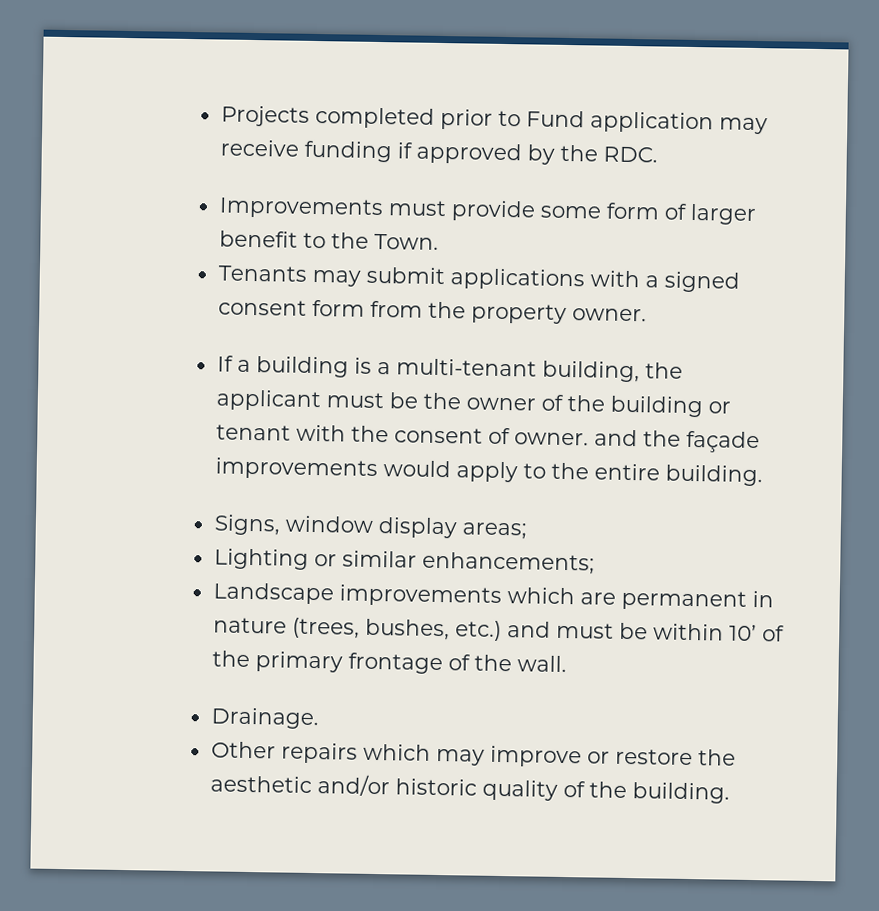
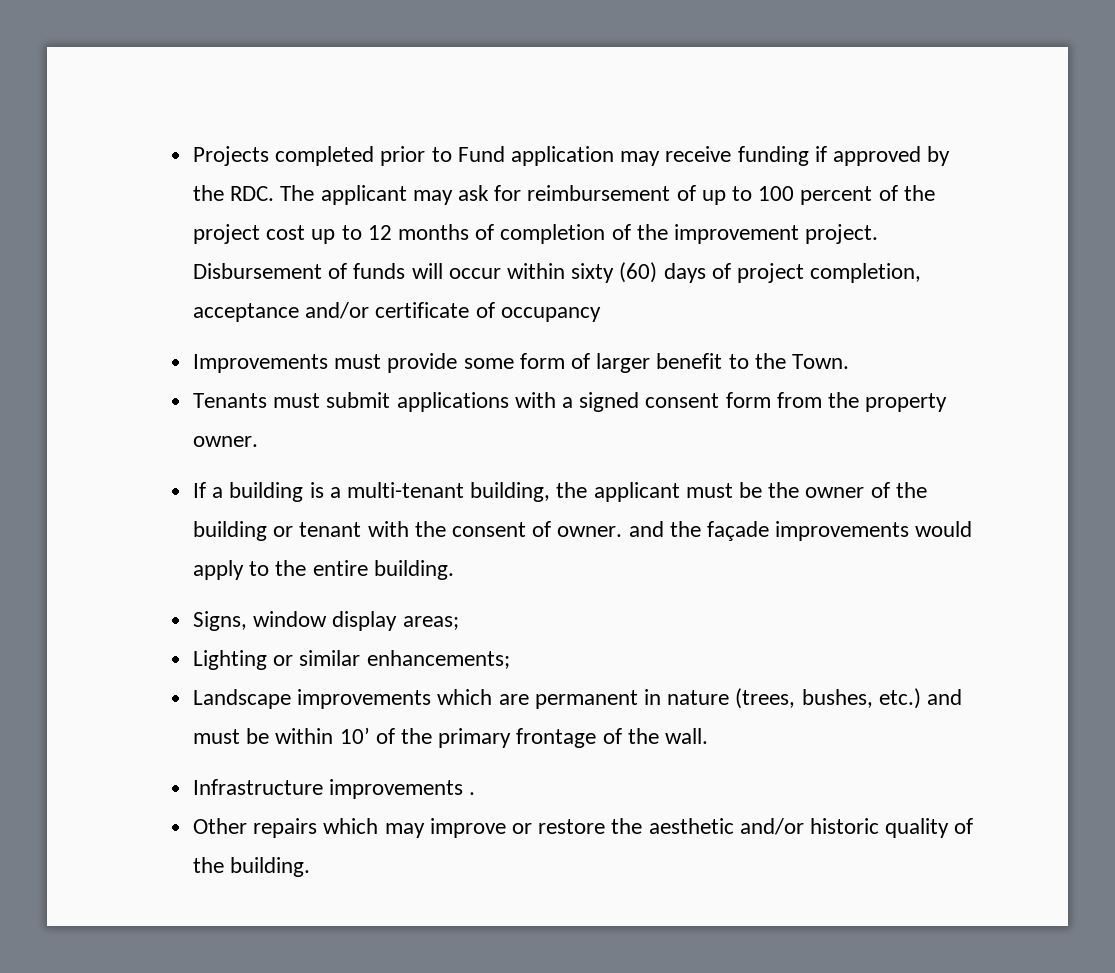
- Projects completed prior to Fund application may receive funding if approved by the RDC.
+ Projects completed prior to Fund application may receive funding if approved by the RDC. The applicant may ask for reimbursement of up to 100 percent of the project cost up to 12 months of completion of the improvement project. Disbursement of funds will occur within sixty (60) days of project completion, acceptance and/or certificate of occupancy
- Tenants may submit applications with a signed consent form from the property owner.
+ Tenants must submit applications with a signed consent form from the property owner.
- Drainage.
+ Infrastructure improvements .

